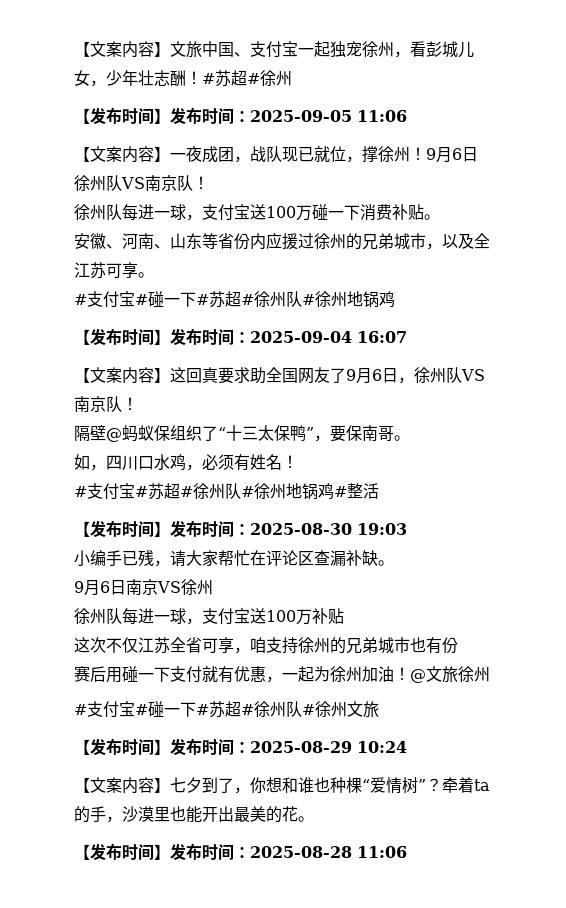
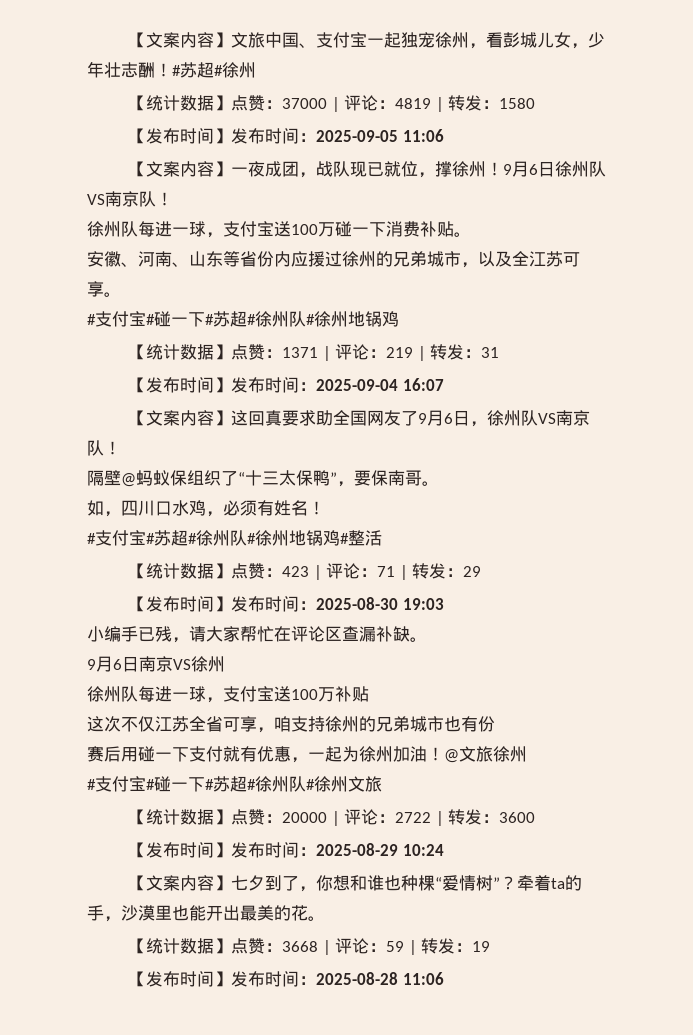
+ 【统计数据】点赞：37000 | 评论：4819 | 转发：1580
+ 【统计数据】点赞：1371 | 评论：219 | 转发：31
+ 【统计数据】点赞：423 | 评论：71 | 转发：29
+ 【统计数据】点赞：20000 | 评论：2722 | 转发：3600
+ 【统计数据】点赞：3668 | 评论：59 | 转发：19

